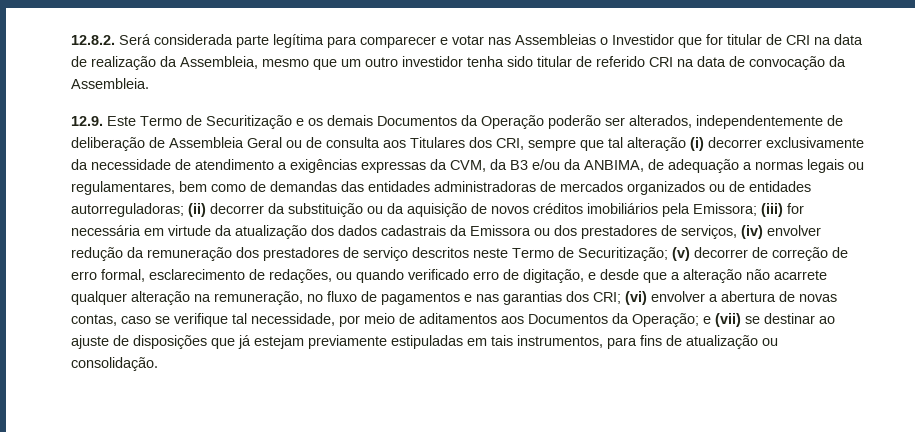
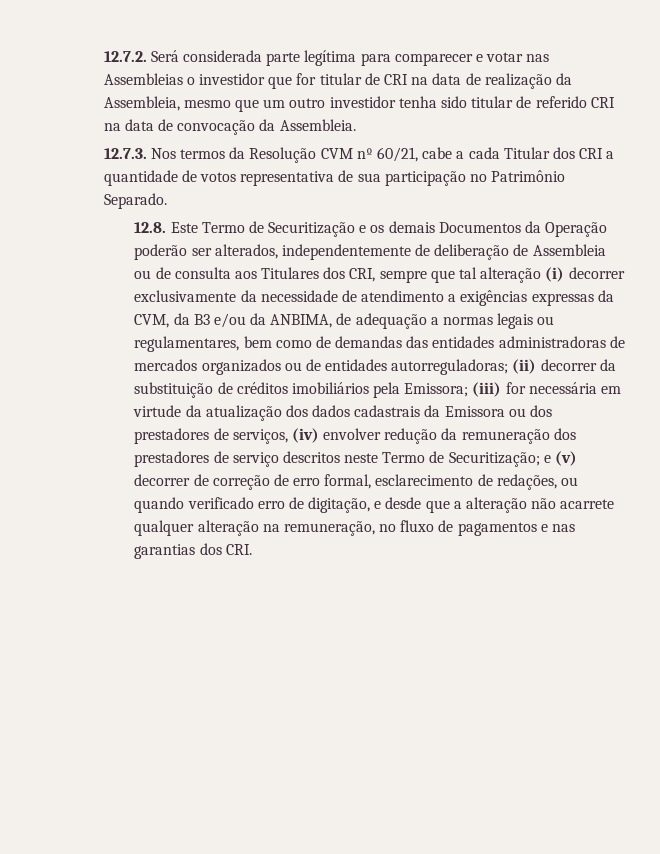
- 12.8.2. Será considerada parte legítima para comparecer e votar nas Assembleias o Investidor que for titular de CRI na data de realização da Assembleia, mesmo que um outro investidor tenha sido titular de referido CRI na data de convocação da Assembleia.
+ 12.7.2. Será considerada parte legítima para comparecer e votar nas Assembleias o investidor que for titular de CRI na data de realização da Assembleia, mesmo que um outro investidor tenha sido titular de referido CRI na data de convocação da Assembleia.
- 12.9. Este Termo de Securitização e os demais Documentos da Operação poderão ser alterados, independentemente de deliberação de Assembleia Geral ou de consulta aos Titulares dos CRI, sempre que tal alteração (i) decorrer exclusivamente da necessidade de atendimento a exigências expressas da CVM, da B3 e/ou da ANBIMA, de adequação a normas legais ou regulamentares, bem como de demandas das entidades administradoras de mercados organizados ou de entidades autorreguladoras;
+ 12.7.3. Nos termos da Resolução CVM nº 60/21, cabe a cada Titular dos CRI a quantidade de votos representativa de sua participação no Patrimônio Separado.
+ 12.8. Este Termo de Securitização e os demais Documentos da Operação poderão ser alterados, independentemente de deliberação de Assembleia ou de consulta aos Titulares dos CRI, sempre que tal alteração (i) decorrer exclusivamente da necessidade de atendimento a exigências expressas da CVM, da B3 e/ou da ANBIMA, de adequação a normas legais ou regulamentares, bem como de demandas das entidades administradoras de mercados organizados ou de entidades autorreguladoras;
- (ii) decorrer da substituição ou da aquisição de novos créditos imobiliários pela Emissora;
+ (ii) decorrer da substituição de créditos imobiliários pela Emissora;
- (v) decorrer de correção de erro formal, esclarecimento de redações, ou quando verificado erro de digitação, e desde que a alteração não acarrete qualquer alteração na remuneração, no fluxo de pagamentos e nas garantias dos CRI; (vi) envolver a abertura de novas contas, caso se verifique tal necessidade, por meio de aditamentos aos Documentos da Operação; e (vii) se destinar ao ajuste de disposições que já estejam previamente estipuladas em tais instrumentos, para fins de atualização ou consolidação.
+ e (v) decorrer de correção de erro formal, esclarecimento de redações, ou quando verificado erro de digitação, e desde que a alteração não acarrete qualquer alteração na remuneração, no fluxo de pagamentos e nas garantias dos CRI.

